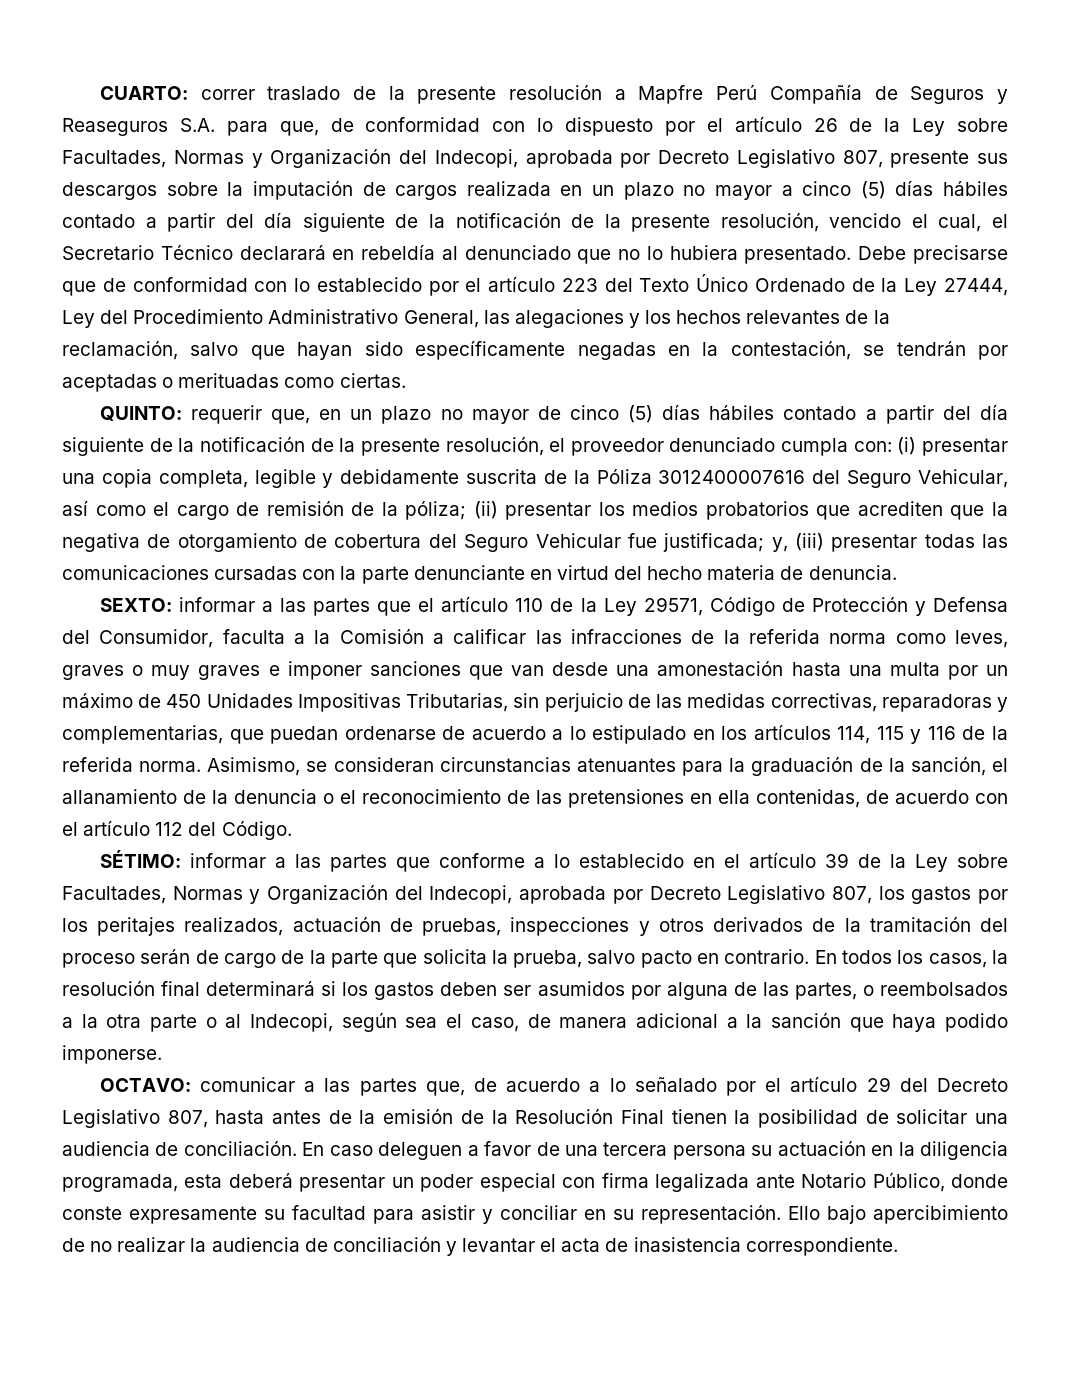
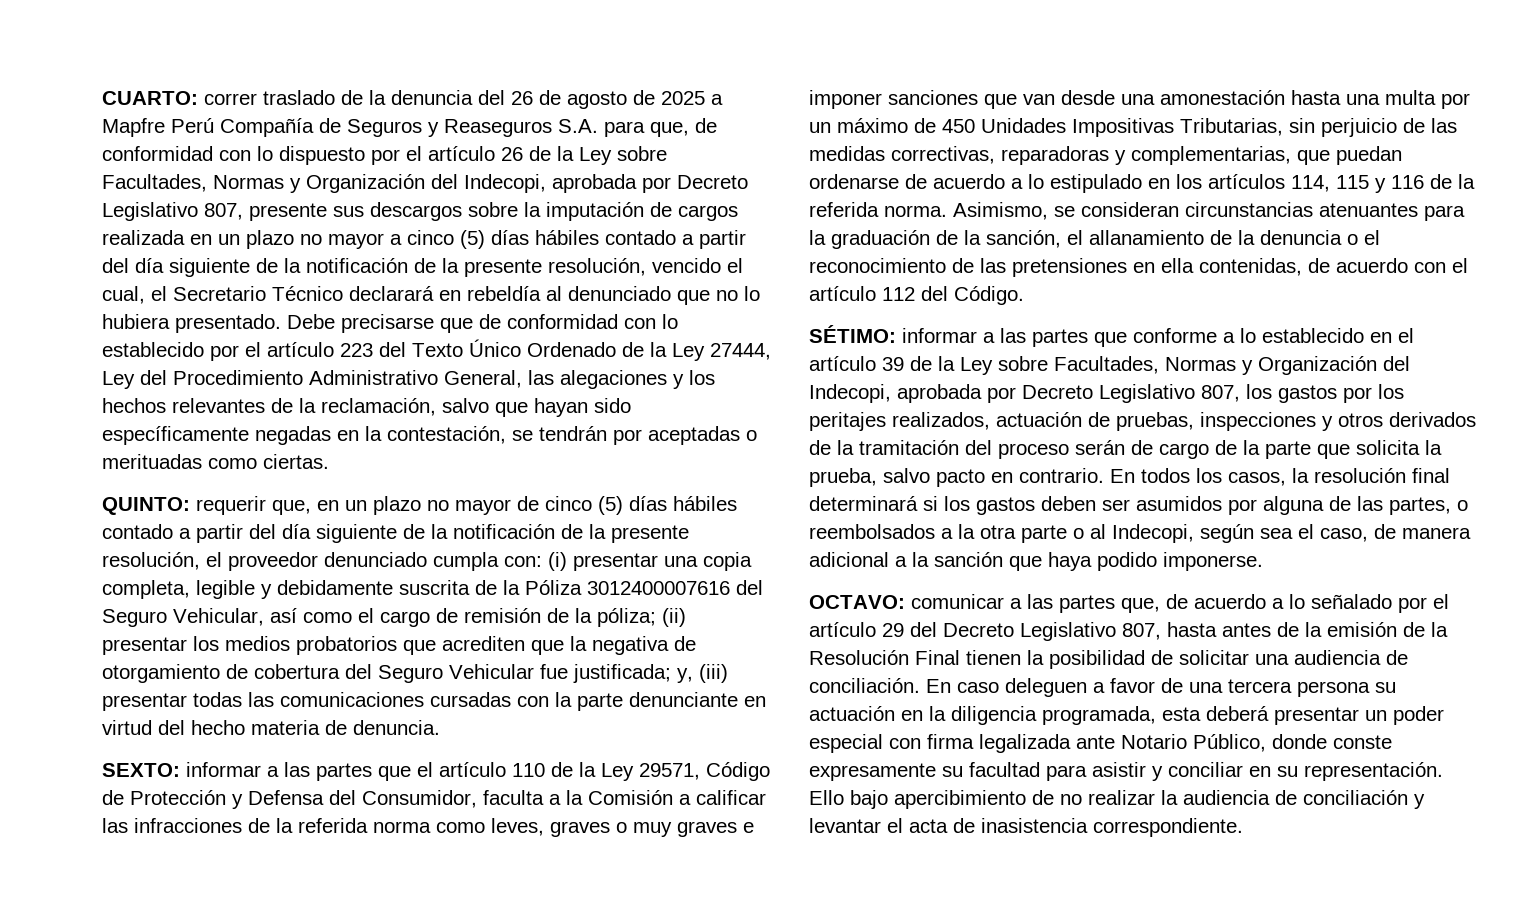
- correr traslado de la presente resolución a Mapfre Perú Compañía de Seguros y Reaseguros S.A. para que, de conformidad con lo dispuesto por el artículo 26 de la Ley sobre Facultades, Normas y Organización del Indecopi, aprobada por Decreto Legislativo 807, presente sus descargos sobre la imputación de cargos realizada en un plazo no mayor a cinco (5) días hábiles contado a partir del día siguiente de la notificación de la presente resolución, vencido el cual, el Secretario Técnico declarará en rebeldía al denunciado que no lo hubiera presentado.
+ correr traslado de la denuncia del 26 de agosto de 2025 a Mapfre Perú Compañía de Seguros y Reaseguros S.A. para que, de conformidad con lo dispuesto por el artículo 26 de la Ley sobre Facultades, Normas y Organización del Indecopi, aprobada por Decreto Legislativo 807, presente sus descargos sobre la imputación de cargos realizada en un plazo no mayor a cinco (5) días hábiles contado a partir del día siguiente de la notificación de la presente resolución, vencido el cual, el Secretario Técnico declarará en rebeldía al denunciado que no lo hubiera presentado.

